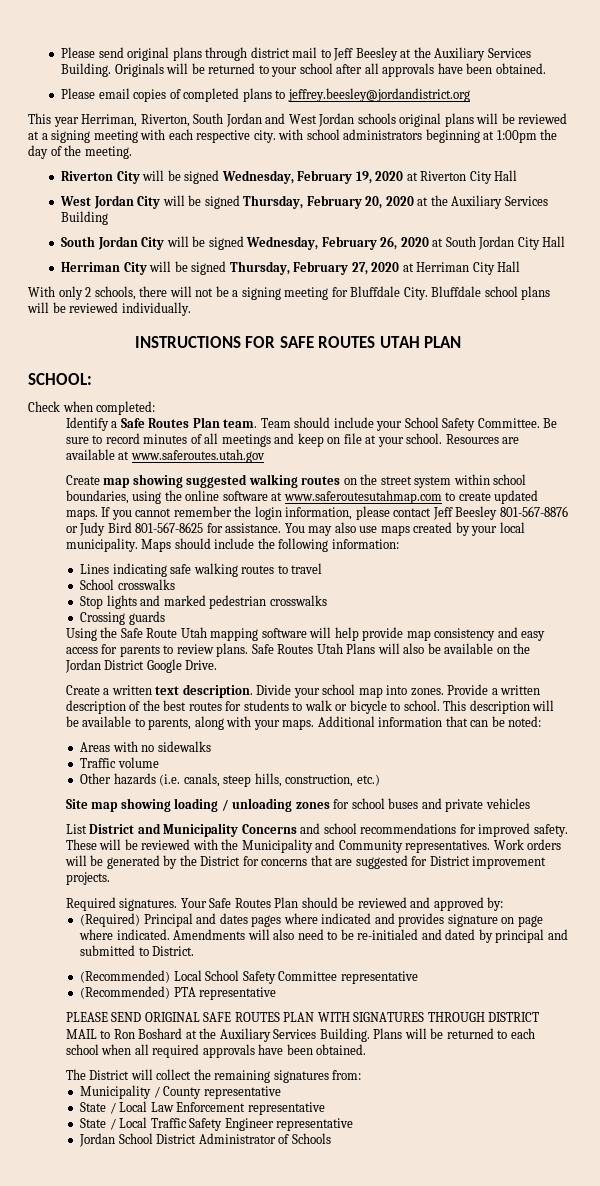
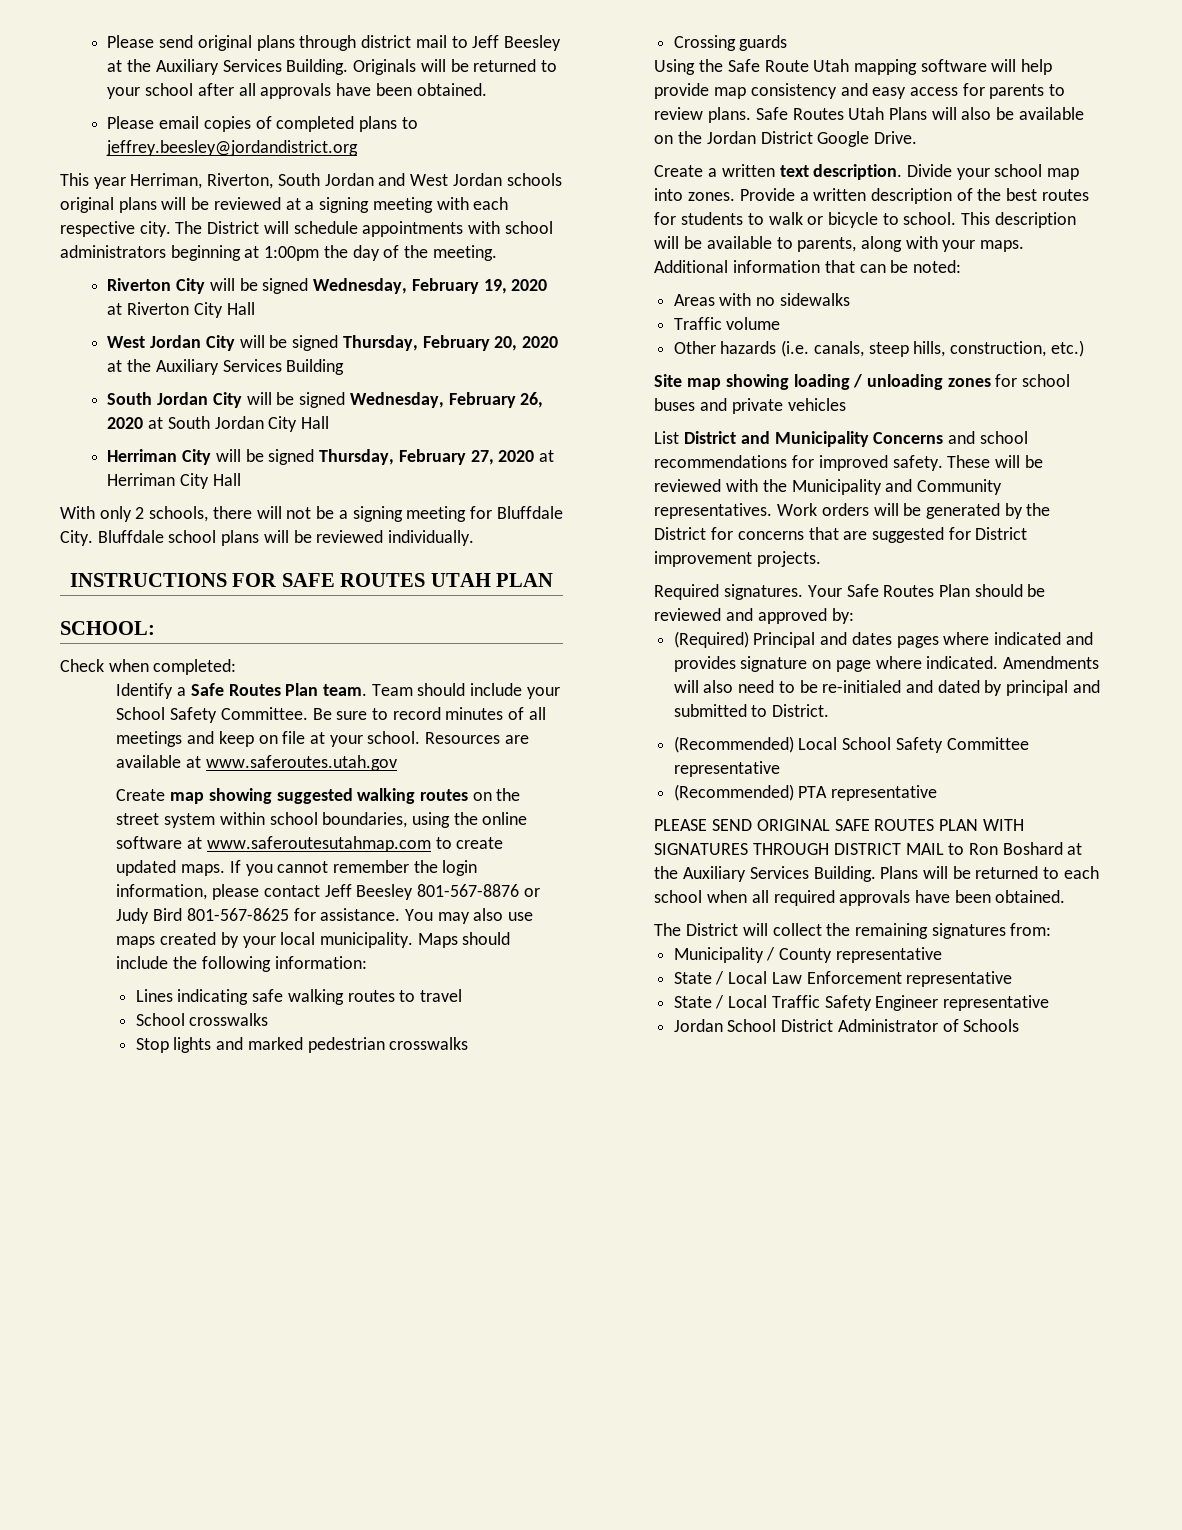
- This year Herriman, Riverton, South Jordan and West Jordan schools original plans will be reviewed at a signing meeting with each respective city. with school administrators beginning at 1:00pm the day of the meeting.
+ This year Herriman, Riverton, South Jordan and West Jordan schools original plans will be reviewed at a signing meeting with each respective city. The District will schedule appointments with school administrators beginning at 1:00pm the day of the meeting.

